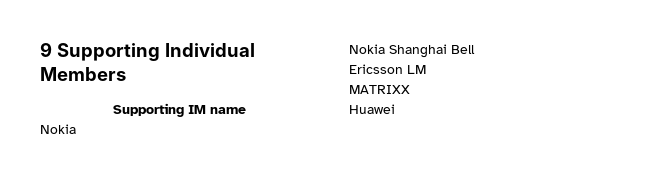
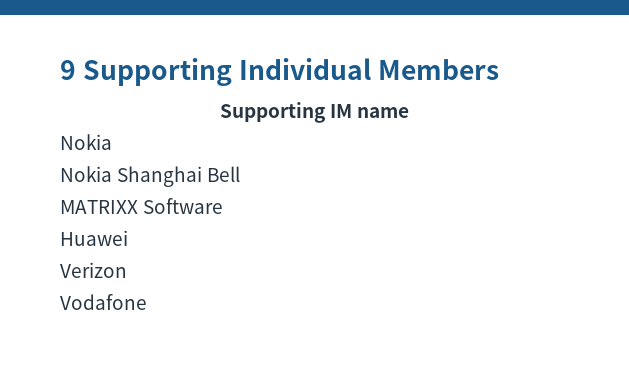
- Ericsson LM
- MATRIXX
+ MATRIXX Software
+ Verizon
+ Vodafone

